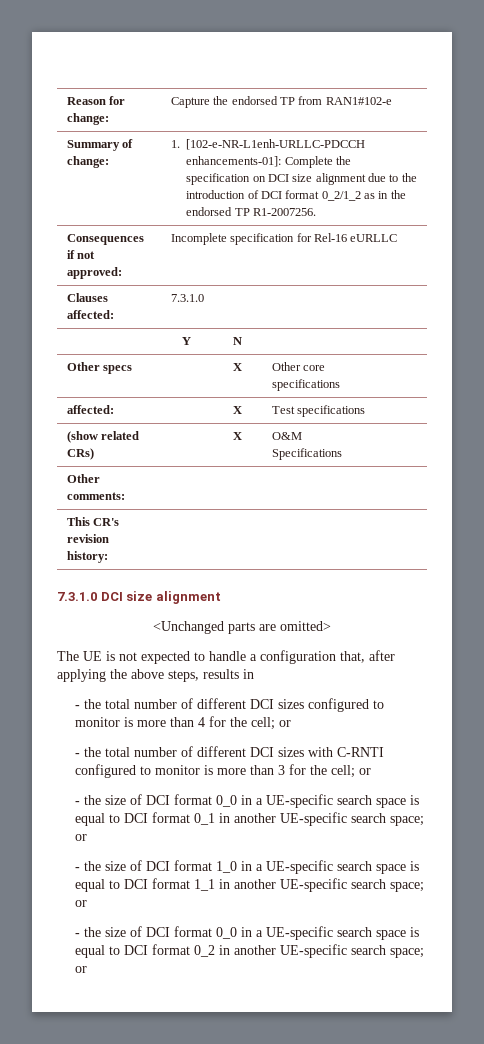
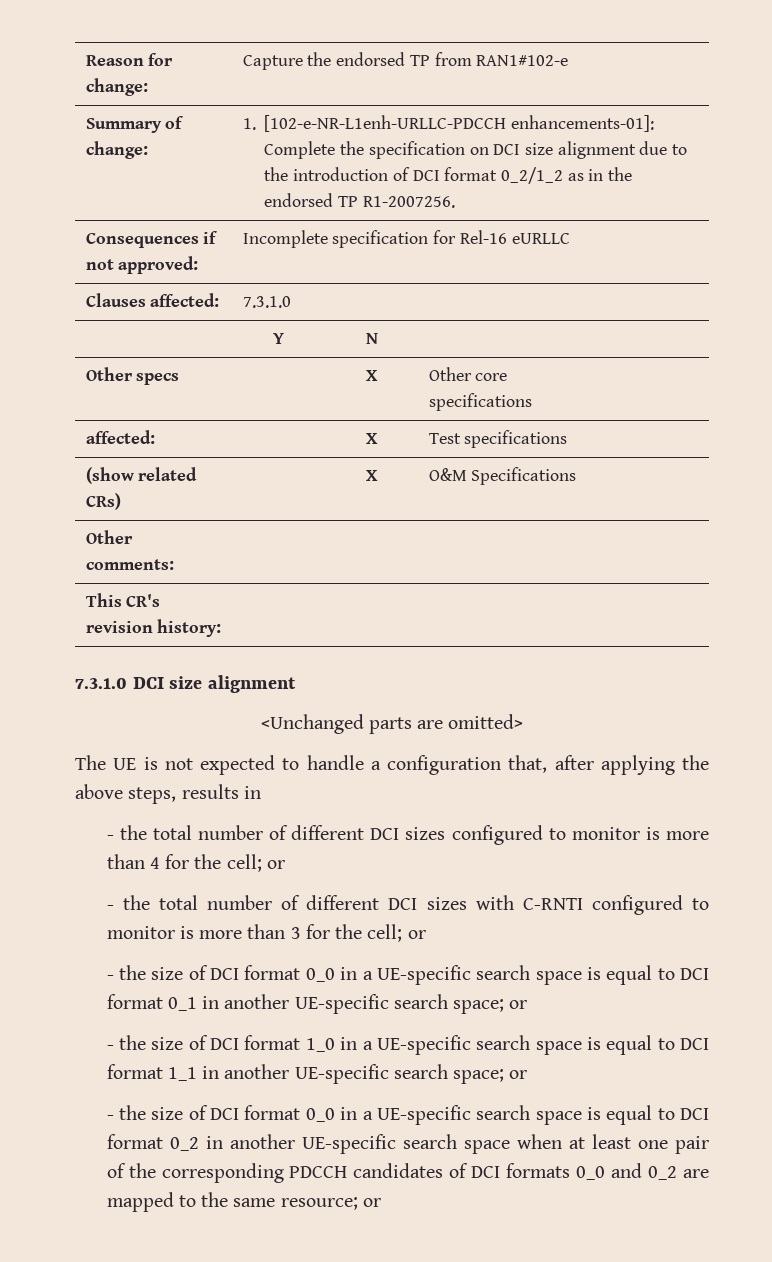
- - the size of DCI format 0_0 in a UE-specific search space is equal to DCI format 0_2 in another UE-specific search space; or
+ - the size of DCI format 0_0 in a UE-specific search space is equal to DCI format 0_2 in another UE-specific search space when at least one pair of the corresponding PDCCH candidates of DCI formats 0_0 and 0_2 are mapped to the same resource; or

